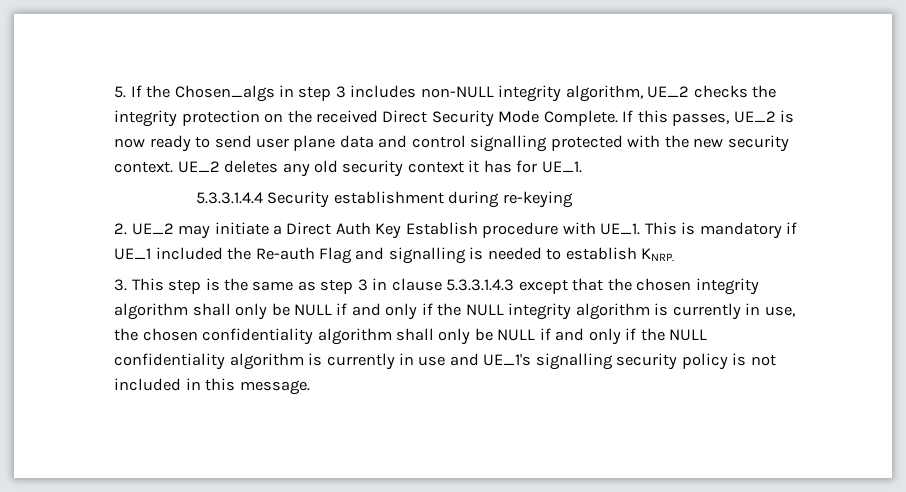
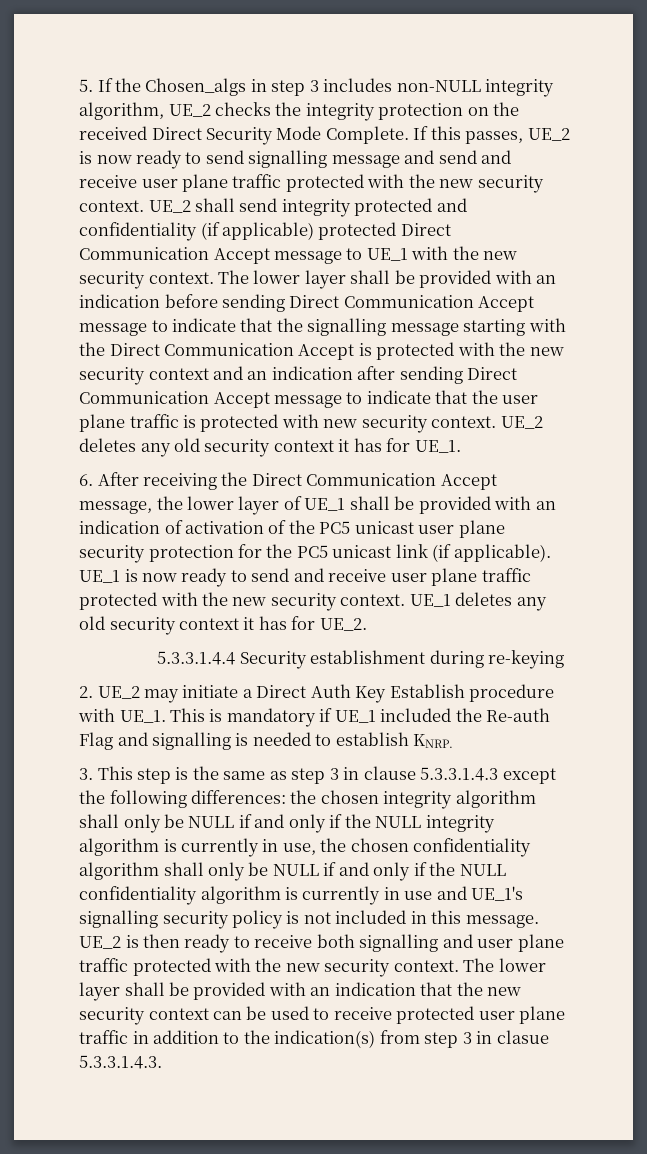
- If this passes, UE_2 is now ready to send user plane data and control signalling protected with the new security context.
+ If this passes, UE_2 is now ready to send signalling message and send and receive user plane traffic protected with the new security context.
- UE_2 deletes any old security context it has for UE_1.
+ UE_2 shall send integrity protected and confidentiality (if applicable) protected Direct Communication Accept message to UE_1 with the new security context. The lower layer shall be provided with an indication before sending Direct Communication Accept message to indicate that the signalling message starting with the Direct Communication Accept is protected with the new security context and an indication after sending Direct Communication Accept message to indicate that the user plane traffic is protected with new security context. UE_2 deletes any old security context it has for UE_1.
+ 6. After receiving the Direct Communication Accept message, the lower layer of UE_1 shall be provided with an indication of activation of the PC5 unicast user plane security protection for the PC5 unicast link (if applicable). UE_1 is now ready to send and receive user plane traffic protected with the new security context. UE_1 deletes any old security context it has for UE_2.
- 3. This step is the same as step 3 in clause 5.3.3.1.4.3 except that the chosen integrity algorithm shall only be NULL if and only if the NULL integrity algorithm is currently in use, the chosen confidentiality algorithm shall only be NULL if and only if the NULL confidentiality algorithm is currently in use and UE_1's signalling security policy is not included in this message.
+ 3. This step is the same as step 3 in clause 5.3.3.1.4.3 except the following differences: the chosen integrity algorithm shall only be NULL if and only if the NULL integrity algorithm is currently in use, the chosen confidentiality algorithm shall only be NULL if and only if the NULL confidentiality algorithm is currently in use and UE_1's signalling security policy is not included in this message.
+ UE_2 is then ready to receive both signalling and user plane traffic protected with the new security context. The lower layer shall be provided with an indication that the new security context can be used to receive protected user plane traffic in addition to the indication(s) from step 3 in clasue 5.3.3.1.4.3.

